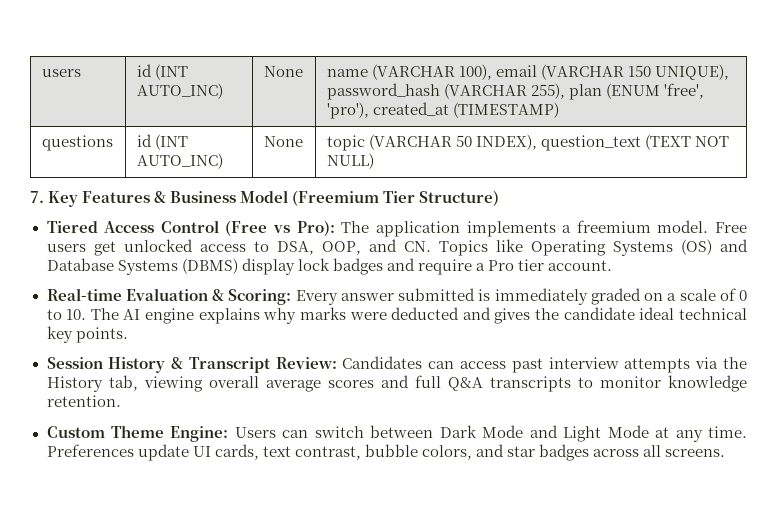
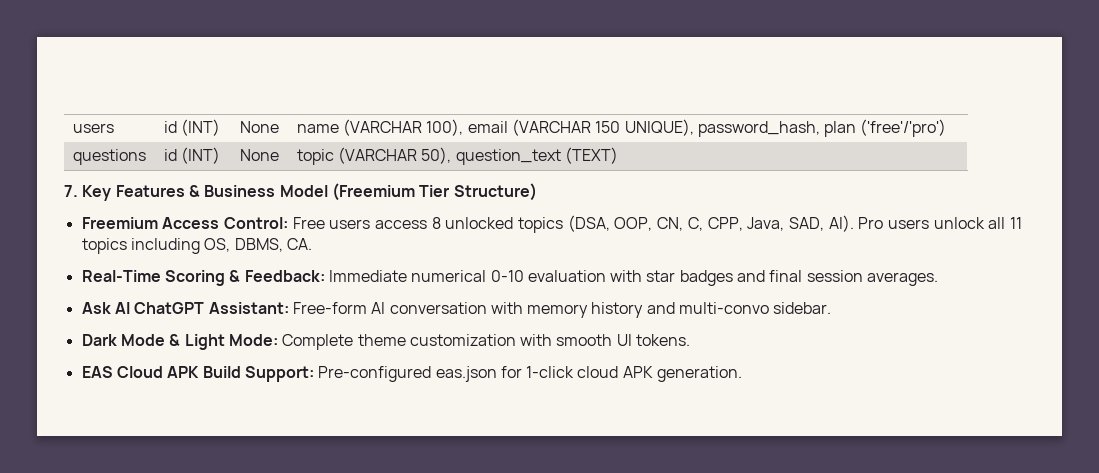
- users | id (INT AUTO_INC) | None | name (VARCHAR 100), email (VARCHAR 150 UNIQUE), password_hash (VARCHAR 255), plan (ENUM 'free', 'pro'), created_at (TIMESTAMP)
+ users | id (INT) | None | name (VARCHAR 100), email (VARCHAR 150 UNIQUE), password_hash, plan ('free'/'pro')
- questions | id (INT AUTO_INC) | None | topic (VARCHAR 50 INDEX), question_text (TEXT NOT NULL)
+ questions | id (INT) | None | topic (VARCHAR 50), question_text (TEXT)
- Tiered Access Control (Free vs Pro): The application implements a freemium model. Free users get unlocked access to DSA, OOP, and CN. Topics like Operating Systems (OS) and Database Systems (DBMS) display lock badges and require a Pro tier account.
- Real-time Evaluation & Scoring: Every answer submitted is immediately graded on a scale of 0 to 10. The AI engine explains why marks were deducted and gives the candidate ideal technical key points.
- Session History & Transcript Review: Candidates can access past interview attempts via the History tab, viewing overall average scores and full Q&A transcripts to monitor knowledge retention.
- Custom Theme Engine: Users can switch between Dark Mode and Light Mode at any time. Preferences update UI cards, text contrast, bubble colors, and star badges across all screens.
+ Freemium Access Control: Free users access 8 unlocked topics (DSA, OOP, CN, C, CPP, Java, SAD, AI). Pro users unlock all 11 topics including OS, DBMS, CA.
+ Real-Time Scoring & Feedback: Immediate numerical 0-10 evaluation with star badges and final session averages.
+ Ask AI ChatGPT Assistant: Free-form AI conversation with memory history and multi-convo sidebar.
+ Dark Mode & Light Mode: Complete theme customization with smooth UI tokens.
+ EAS Cloud APK Build Support: Pre-configured eas.json for 1-click cloud APK generation.

